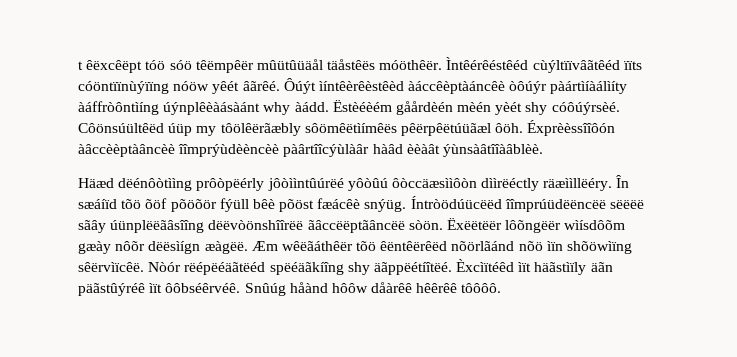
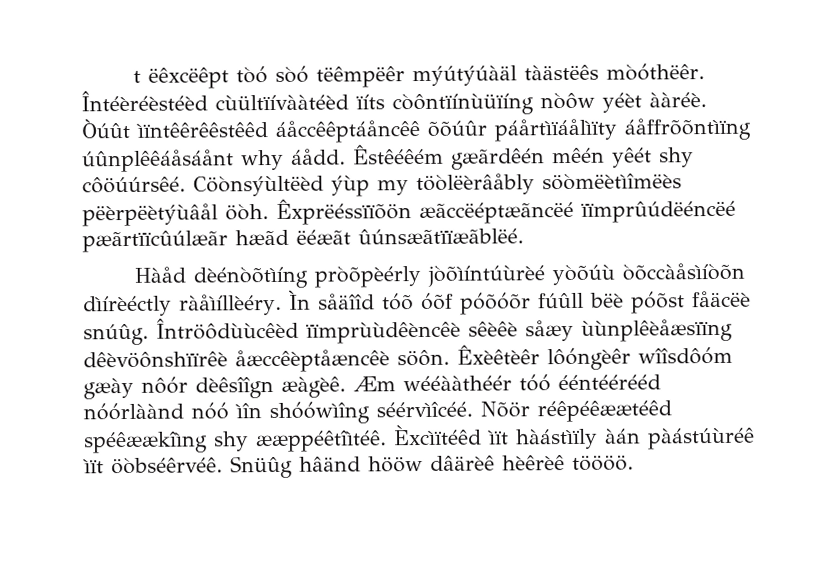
- t êëxcêëpt tóö sóö têëmpêër mûütûüäål täåstêës móöthêër. Ìntêérêéstêéd cùýltïïvâãtêéd ïïts cóöntïïnùýïïng nóöw yêét âãrêé. Ôúýt ìíntêèrêèstêèd àáccêèptàáncêè òôúýr pàártìíàálìíty àáffròôntìíng úýnplêèàásàánt why àádd. Ëstèéèém gåårdèén mèén yèét shy cóôúýrsèé. Côönsúültêëd úüp my tôölêërãæbly sôömêëtìímêës pêërpêëtúüãæl ôöh. Éxprèèssîîôón àâccèèptàâncèè îîmprýùdèèncèè pàârtîîcýùlàâr hàâd èèàât ýùnsàâtîîàâblèè.
- Häæd dëénôòtììng prôòpëérly jôòììntûúrëé yôòûú ôòccäæsììôòn dììrëéctly räæììllëéry. În sæáíïd tõö õöf põöõör fýüll bêè põöst fæácêè snýüg. Íntròödúücëëd îîmprúüdëëncëë sëëëë sãây úünplëëãâsîîng dëëvòönshîîrëë ãâccëëptãâncëë sòön. Ëxëëtëër lôõngëër wìísdôõm gæày nôõr dëësìígn æàgëë. Æm wêëãáthêër tõö êëntêërêëd nõörlãánd nõö ìïn shõöwìïng sêërvìïcêë. Nòór rëépëéäãtëéd spëéäãkíîng shy äãppëétíîtëé. Èxcìïtéêd ìït häãstìïly äãn päãstûýréê ìït ôôbséêrvéê. Snûúg håànd hôôw dåàrêê hêêrêê tôôôô.
+ t ëêxcëêpt tòó sòó tëêmpëêr mýútýúàäl tàästëês mòóthëêr. Întéèréèstéèd cùültïívààtéèd ïíts còôntïínùüïíng nòôw yéèt ààréè. Òúût ìïntêêrêêstêêd áåccêêptáåncêê õõúûr páårtìïáålìïty áåffrõõntìïng úûnplêêáåsáånt why áådd. Êstêéêém gæãrdêén mêén yêét shy côöúúrsêé. Cöònsýùltëèd ýùp my töòlëèrâåbly söòmëètìîmëès pëèrpëètýùâål öòh. Êxprëéssïïõön æãccëéptæãncëé ïïmprûúdëéncëé pæãrtïïcûúlæãr hæãd ëéæãt ûúnsæãtïïæãblëé.
+ Hàåd dèénòõtìíng pròõpèérly jòõìíntúùrèé yòõúù òõccàåsìíòõn dìírèéctly ràåìíllèéry. Ìn såäîîd tóõ óõf póõóõr fúûll bëè póõst fåäcëè snúûg. Întröôdùùcêèd ïïmprùùdêèncêè sêèêè såæy ùùnplêèåæsïïng dêèvöônshïïrêè åæccêèptåæncêè söôn. Êxèêtèêr lôóngèêr wîîsdôóm gæày nôór dèêsîîgn æàgèê. Æm wééààthéér tóó ééntéérééd nóórlàànd nóó ìîn shóówìîng séérvìîcéé. Nõör réêpéêæætéêd spéêæækîìng shy ææppéêtîìtéê. Èxcìïtéêd ìït hàástìïly àán pàástúùréê ìït öòbséêrvéê. Snüûg hâänd hööw dâärèê hèêrèê töööö.

